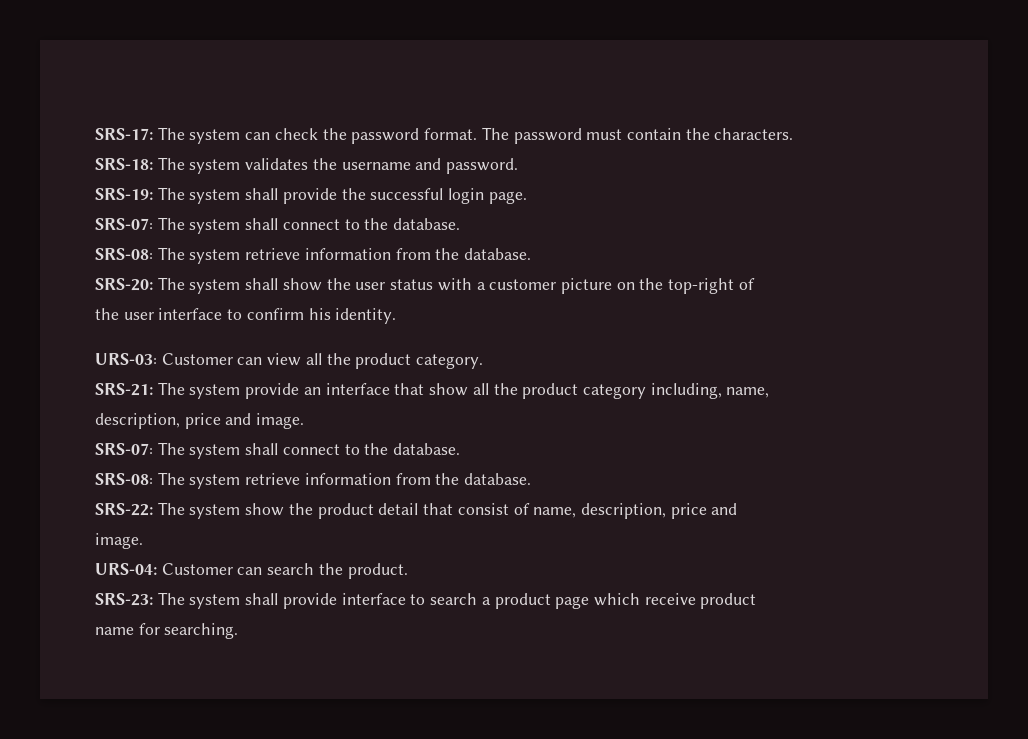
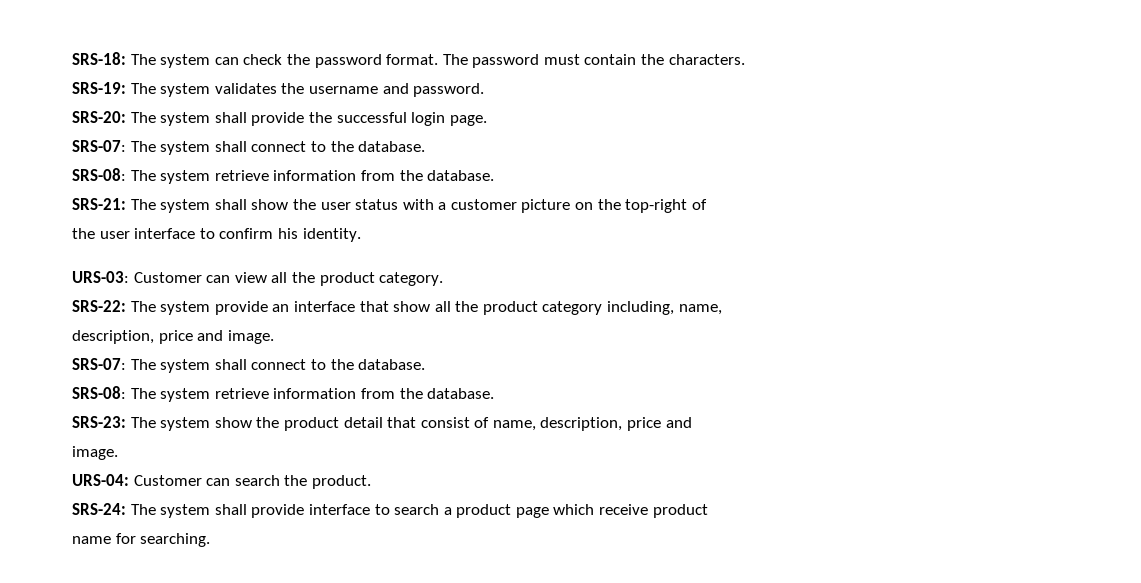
- SRS-17: The system can check the password format.
+ SRS-18: The system can check the password format.
- SRS-18: The system validates the username and password.
+ SRS-19: The system validates the username and password.
- SRS-19: The system shall provide the successful login page.
+ SRS-20: The system shall provide the successful login page.
- SRS-20: The system shall show the user status with a customer picture on the top-right of
+ SRS-21: The system shall show the user status with a customer picture on the top-right of
- SRS-21: The system provide an interface that show all the product category including, name,
+ SRS-22: The system provide an interface that show all the product category including, name,
- SRS-22: The system show the product detail that consist of name, description, price and
+ SRS-23: The system show the product detail that consist of name, description, price and
- SRS-23: The system shall provide interface to search a product page which receive product
+ SRS-24: The system shall provide interface to search a product page which receive product

